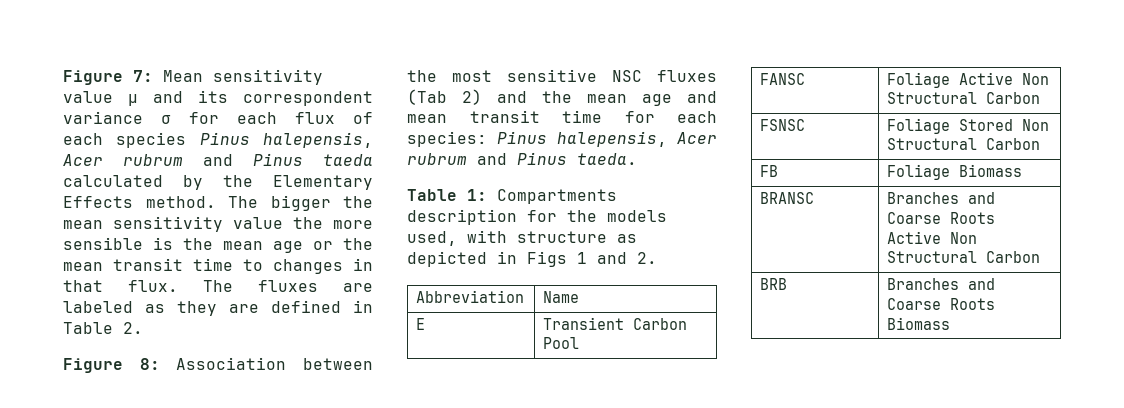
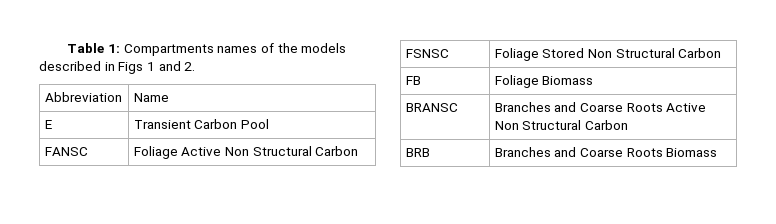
- Figure 7: Mean sensitivity value μ and its correspondent variance σ for each flux of each species Pinus halepensis, Acer rubrum and Pinus taeda calculated by the Elementary Effects method. The bigger the mean sensitivity value the more sensible is the mean age or the mean transit time to changes in that flux. The fluxes are labeled as they are defined in Table 2.
- Figure 8: Association between the most sensitive NSC fluxes (Tab 2) and the mean age and mean transit time for each species: Pinus halepensis, Acer rubrum and Pinus taeda.
- Table 1: Compartments description for the models used, with structure as depicted in Figs 1 and 2.
+ Table 1: Compartments names of the models described in Figs 1 and 2.

